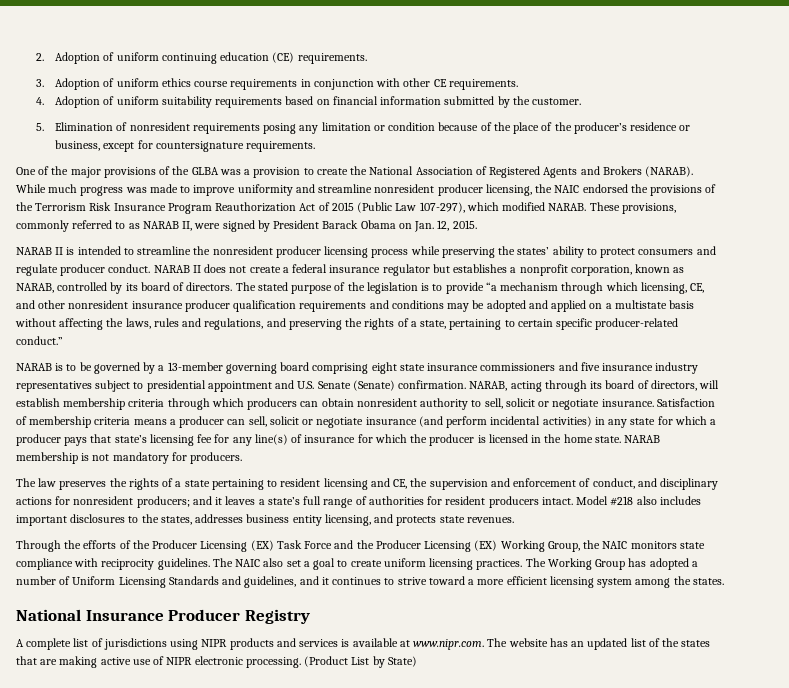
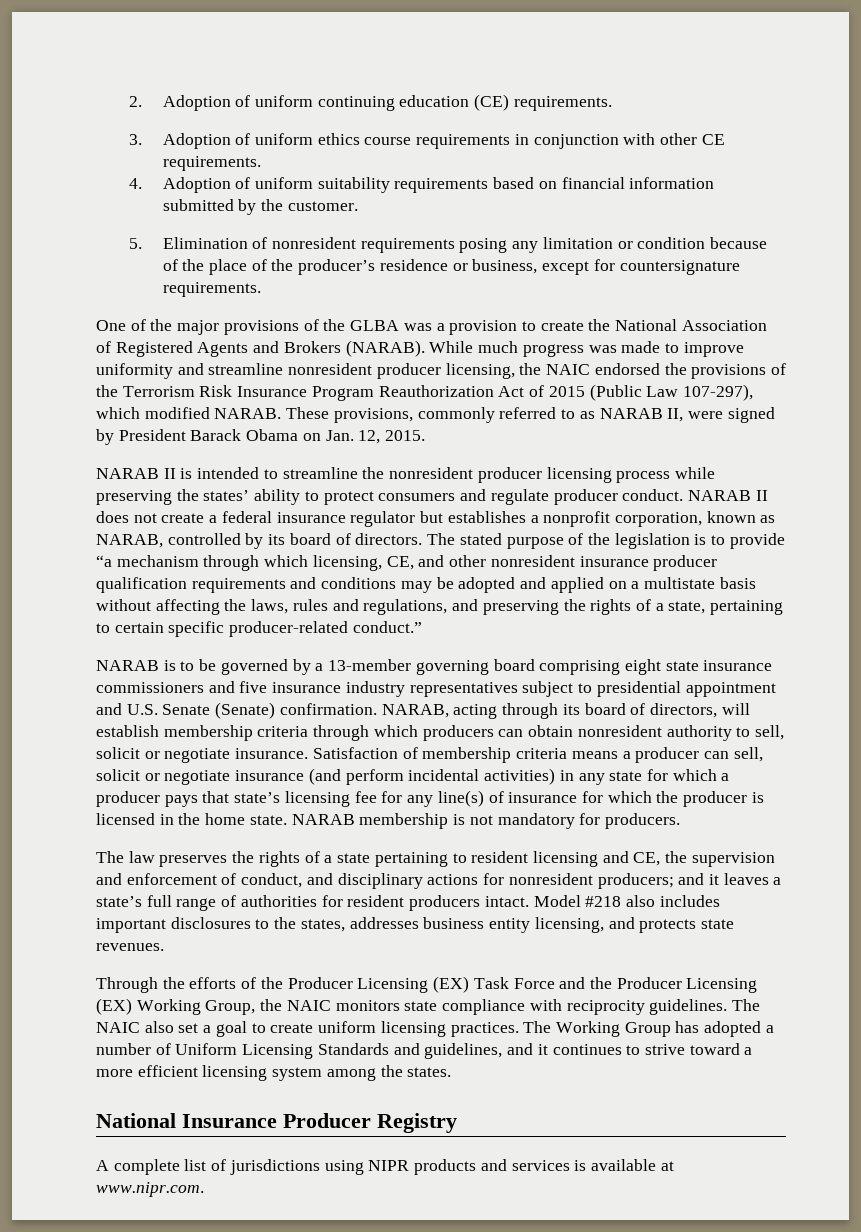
- A complete list of jurisdictions using NIPR products and services is available at www.nipr.com. The website has an updated list of the states that are making active use of NIPR electronic processing. (Product List by State)
+ A complete list of jurisdictions using NIPR products and services is available at www.nipr.com.

